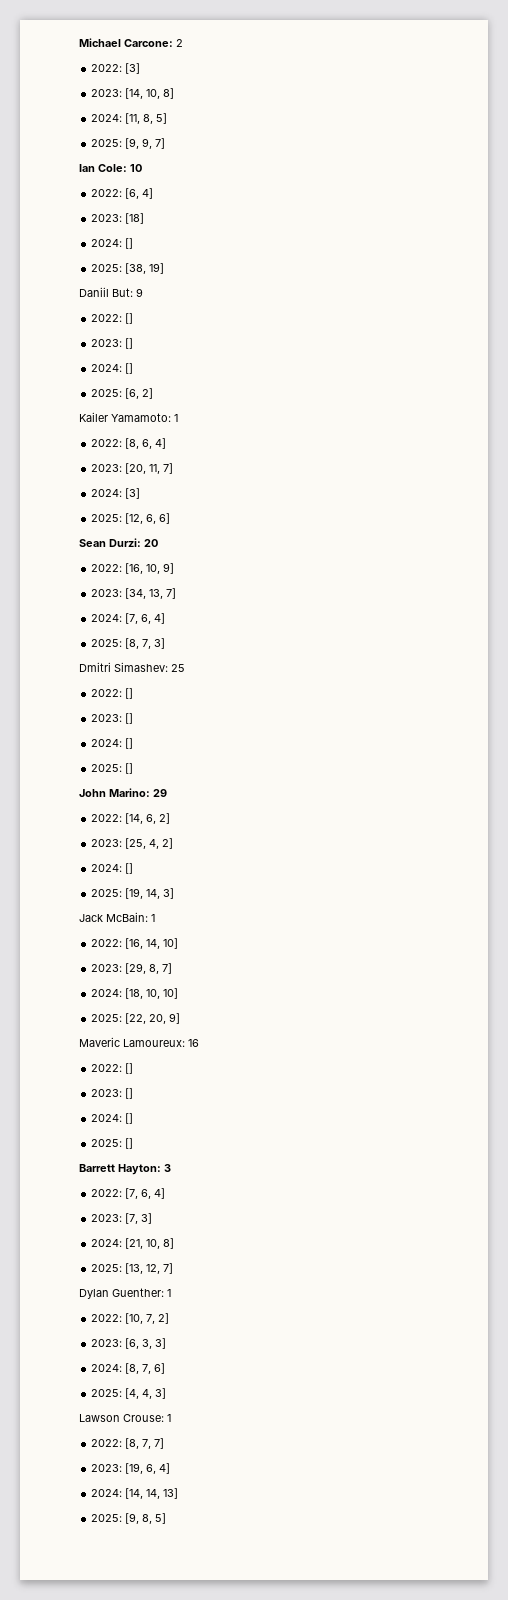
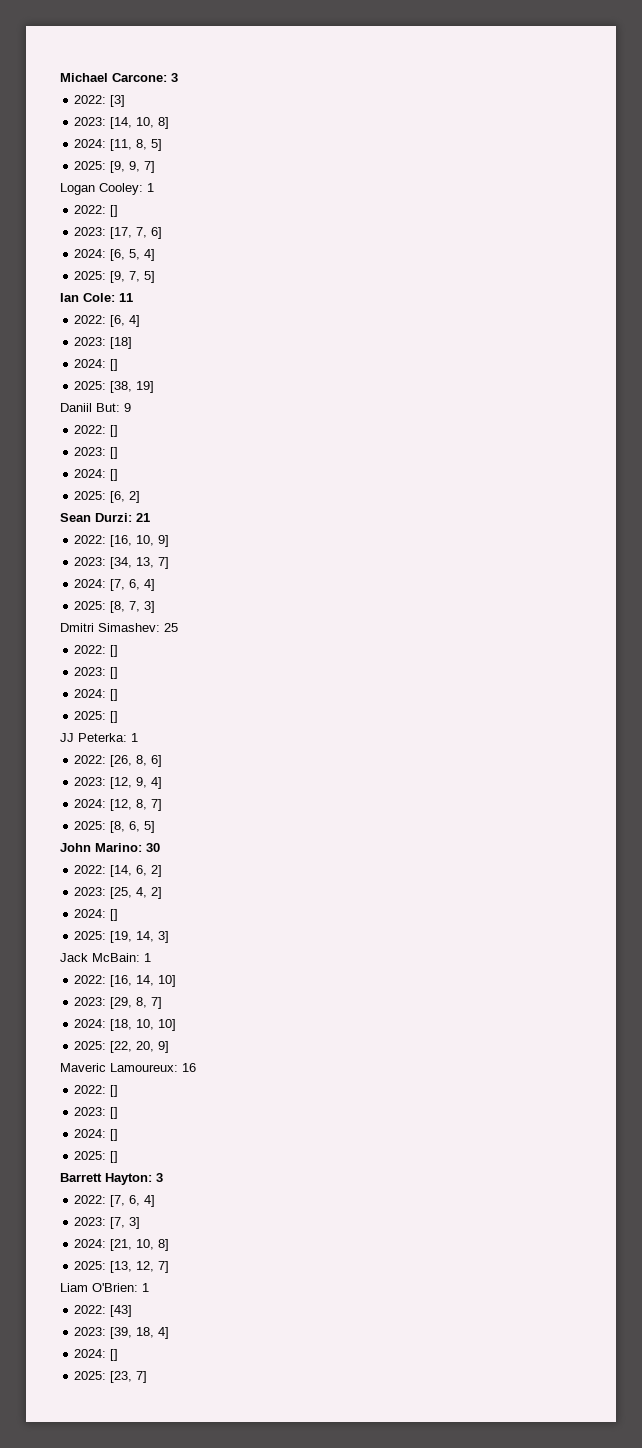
- Michael Carcone: 2
+ Michael Carcone: 3
+ Logan Cooley: 1
+ 2022: []
+ 2023: [17, 7, 6]
+ 2024: [6, 5, 4]
+ 2025: [9, 7, 5]
- Ian Cole: 10
+ Ian Cole: 11
- Kailer Yamamoto: 1
- 2022: [8, 6, 4]
- 2023: [20, 11, 7]
- 2024: [3]
- 2025: [12, 6, 6]
- Sean Durzi: 20
+ Sean Durzi: 21
+ JJ Peterka: 1
+ 2022: [26, 8, 6]
+ 2023: [12, 9, 4]
+ 2024: [12, 8, 7]
+ 2025: [8, 6, 5]
- John Marino: 29
+ John Marino: 30
- Dylan Guenther: 1
- 2022: [10, 7, 2]
- 2023: [6, 3, 3]
- 2024: [8, 7, 6]
- 2025: [4, 4, 3]
- Lawson Crouse: 1
- 2022: [8, 7, 7]
- 2023: [19, 6, 4]
- 2024: [14, 14, 13]
- 2025: [9, 8, 5]
+ Liam O'Brien: 1
+ 2022: [43]
+ 2023: [39, 18, 4]
+ 2024: []
+ 2025: [23, 7]

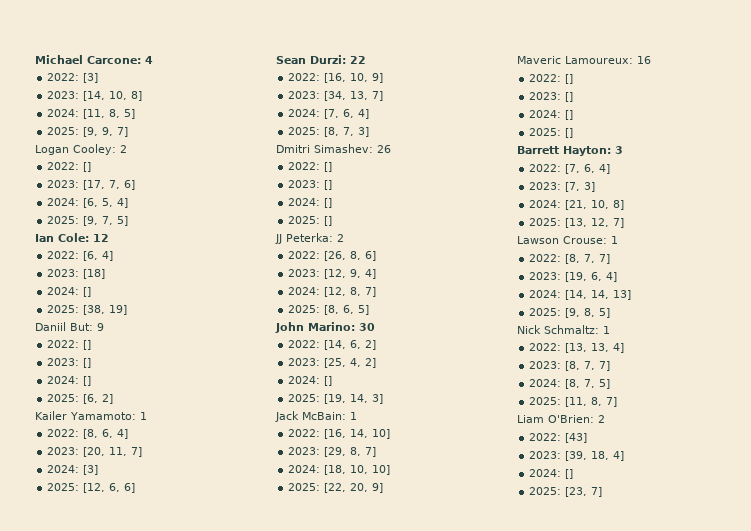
- Michael Carcone: 3
+ Michael Carcone: 4
- Logan Cooley: 1
+ Logan Cooley: 2
- Ian Cole: 11
+ Ian Cole: 12
+ Kailer Yamamoto: 1
+ 2022: [8, 6, 4]
+ 2023: [20, 11, 7]
+ 2024: [3]
+ 2025: [12, 6, 6]
- Sean Durzi: 21
+ Sean Durzi: 22
- Dmitri Simashev: 25
+ Dmitri Simashev: 26
- JJ Peterka: 1
+ JJ Peterka: 2
+ Lawson Crouse: 1
+ 2022: [8, 7, 7]
+ 2023: [19, 6, 4]
+ 2024: [14, 14, 13]
+ 2025: [9, 8, 5]
+ Nick Schmaltz: 1
+ 2022: [13, 13, 4]
+ 2023: [8, 7, 7]
+ 2024: [8, 7, 5]
+ 2025: [11, 8, 7]
- Liam O'Brien: 1
+ Liam O'Brien: 2

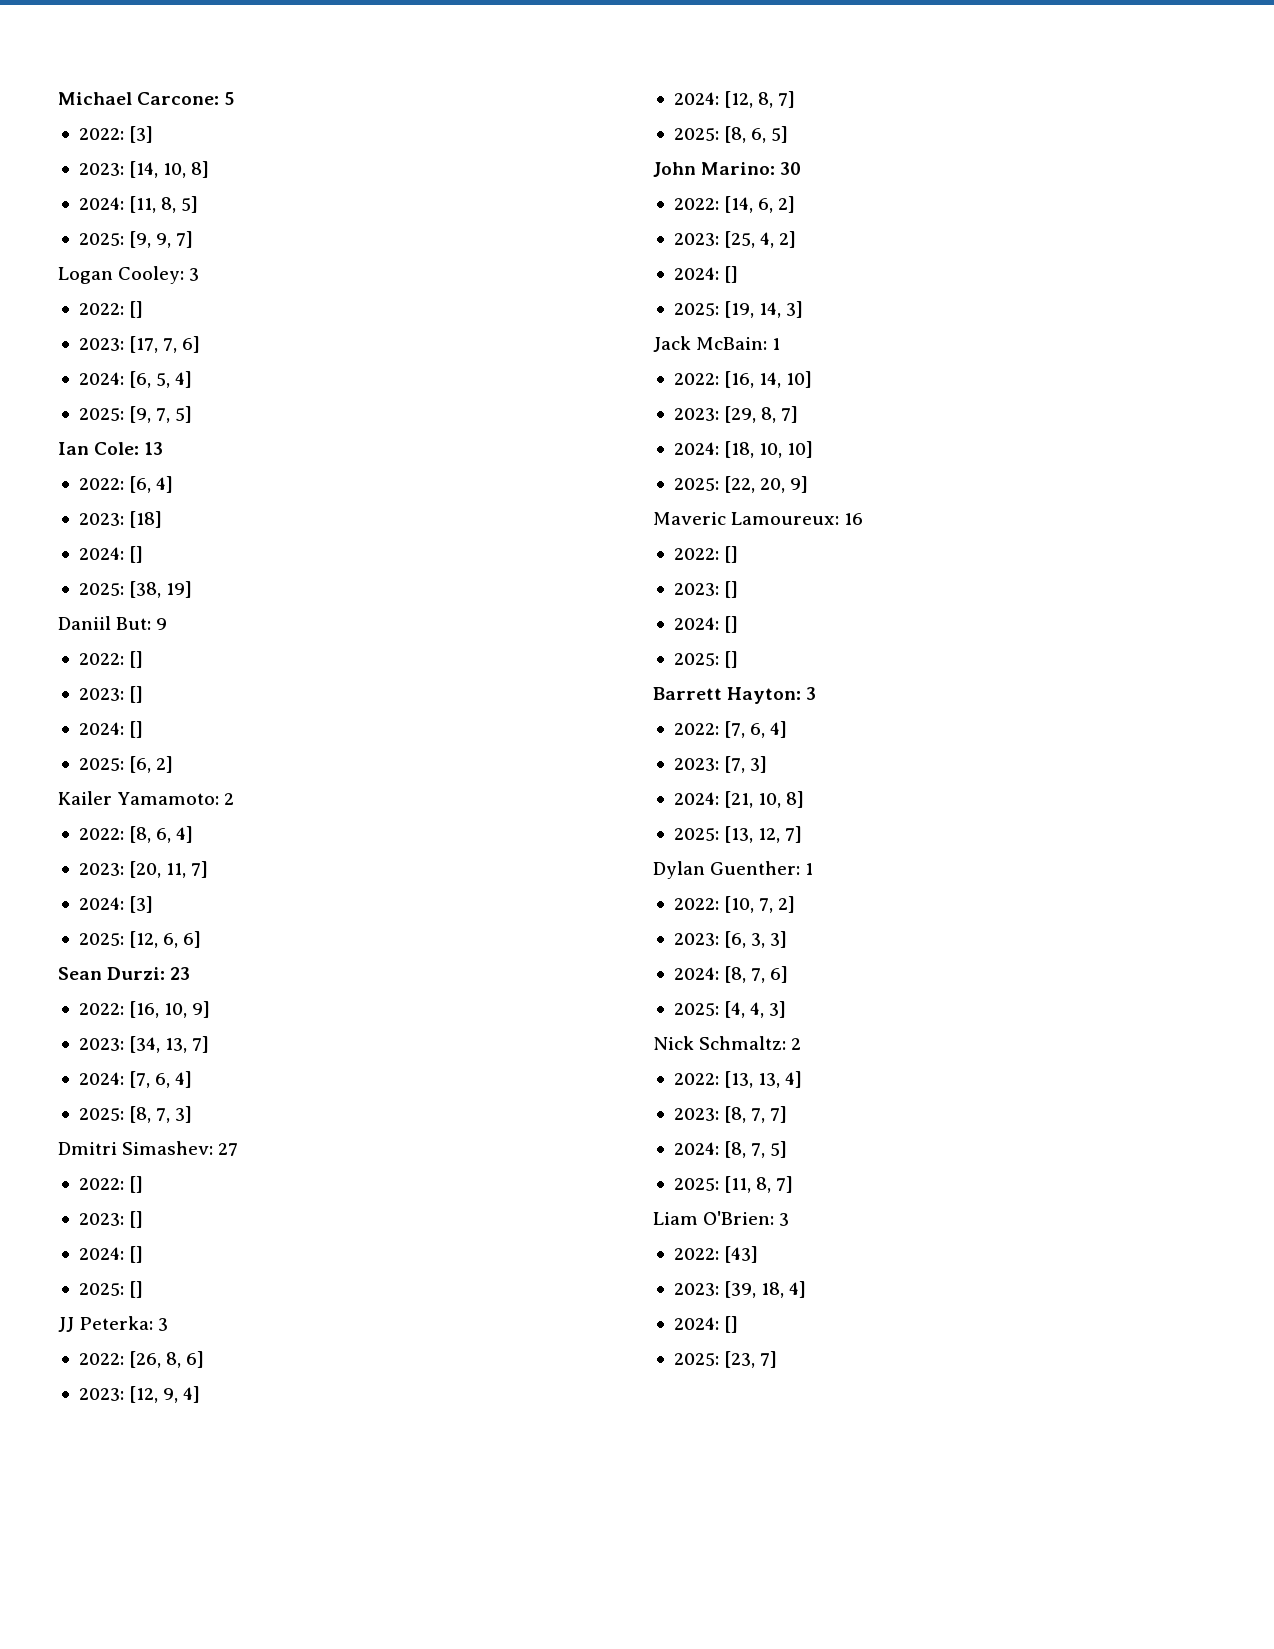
- Michael Carcone: 4
+ Michael Carcone: 5
- Logan Cooley: 2
+ Logan Cooley: 3
- Ian Cole: 12
+ Ian Cole: 13
- Kailer Yamamoto: 1
+ Kailer Yamamoto: 2
- Sean Durzi: 22
+ Sean Durzi: 23
- Dmitri Simashev: 26
+ Dmitri Simashev: 27
- JJ Peterka: 2
+ JJ Peterka: 3
- Lawson Crouse: 1
- 2022: [8, 7, 7]
- 2023: [19, 6, 4]
- 2024: [14, 14, 13]
- 2025: [9, 8, 5]
+ Dylan Guenther: 1
+ 2022: [10, 7, 2]
+ 2023: [6, 3, 3]
+ 2024: [8, 7, 6]
+ 2025: [4, 4, 3]
- Nick Schmaltz: 1
+ Nick Schmaltz: 2
- Liam O'Brien: 2
+ Liam O'Brien: 3

